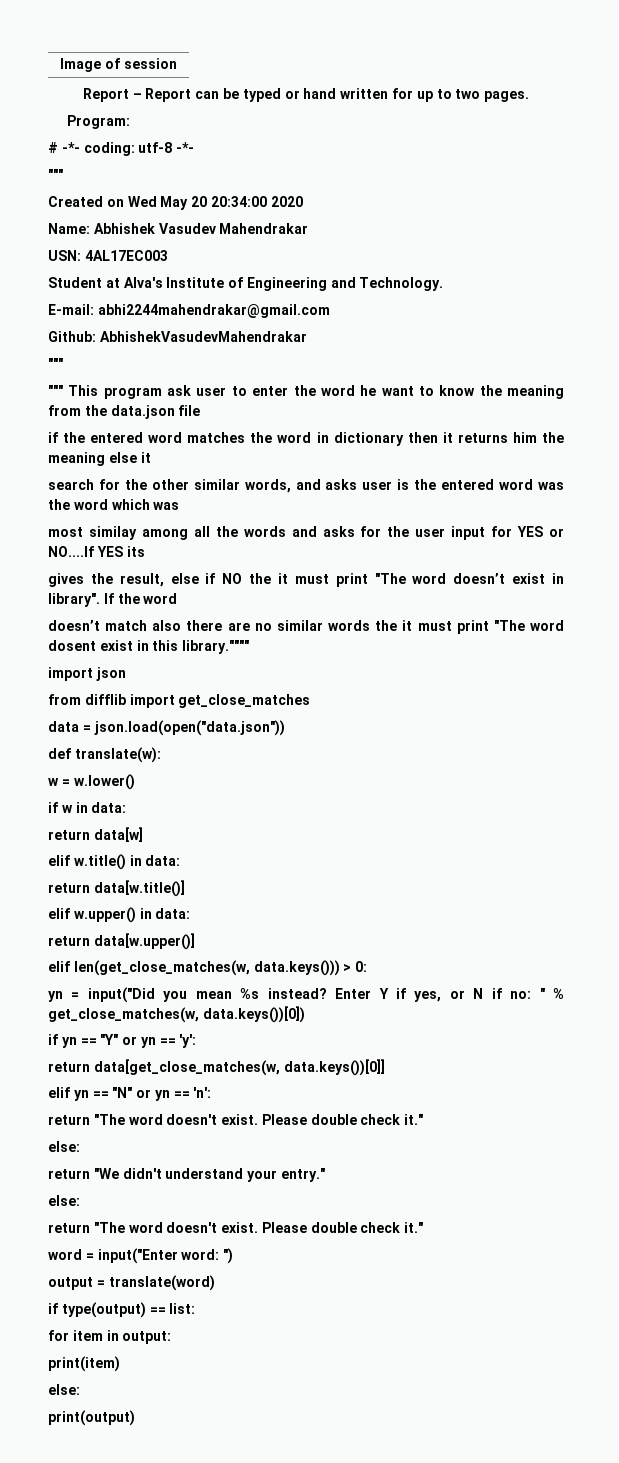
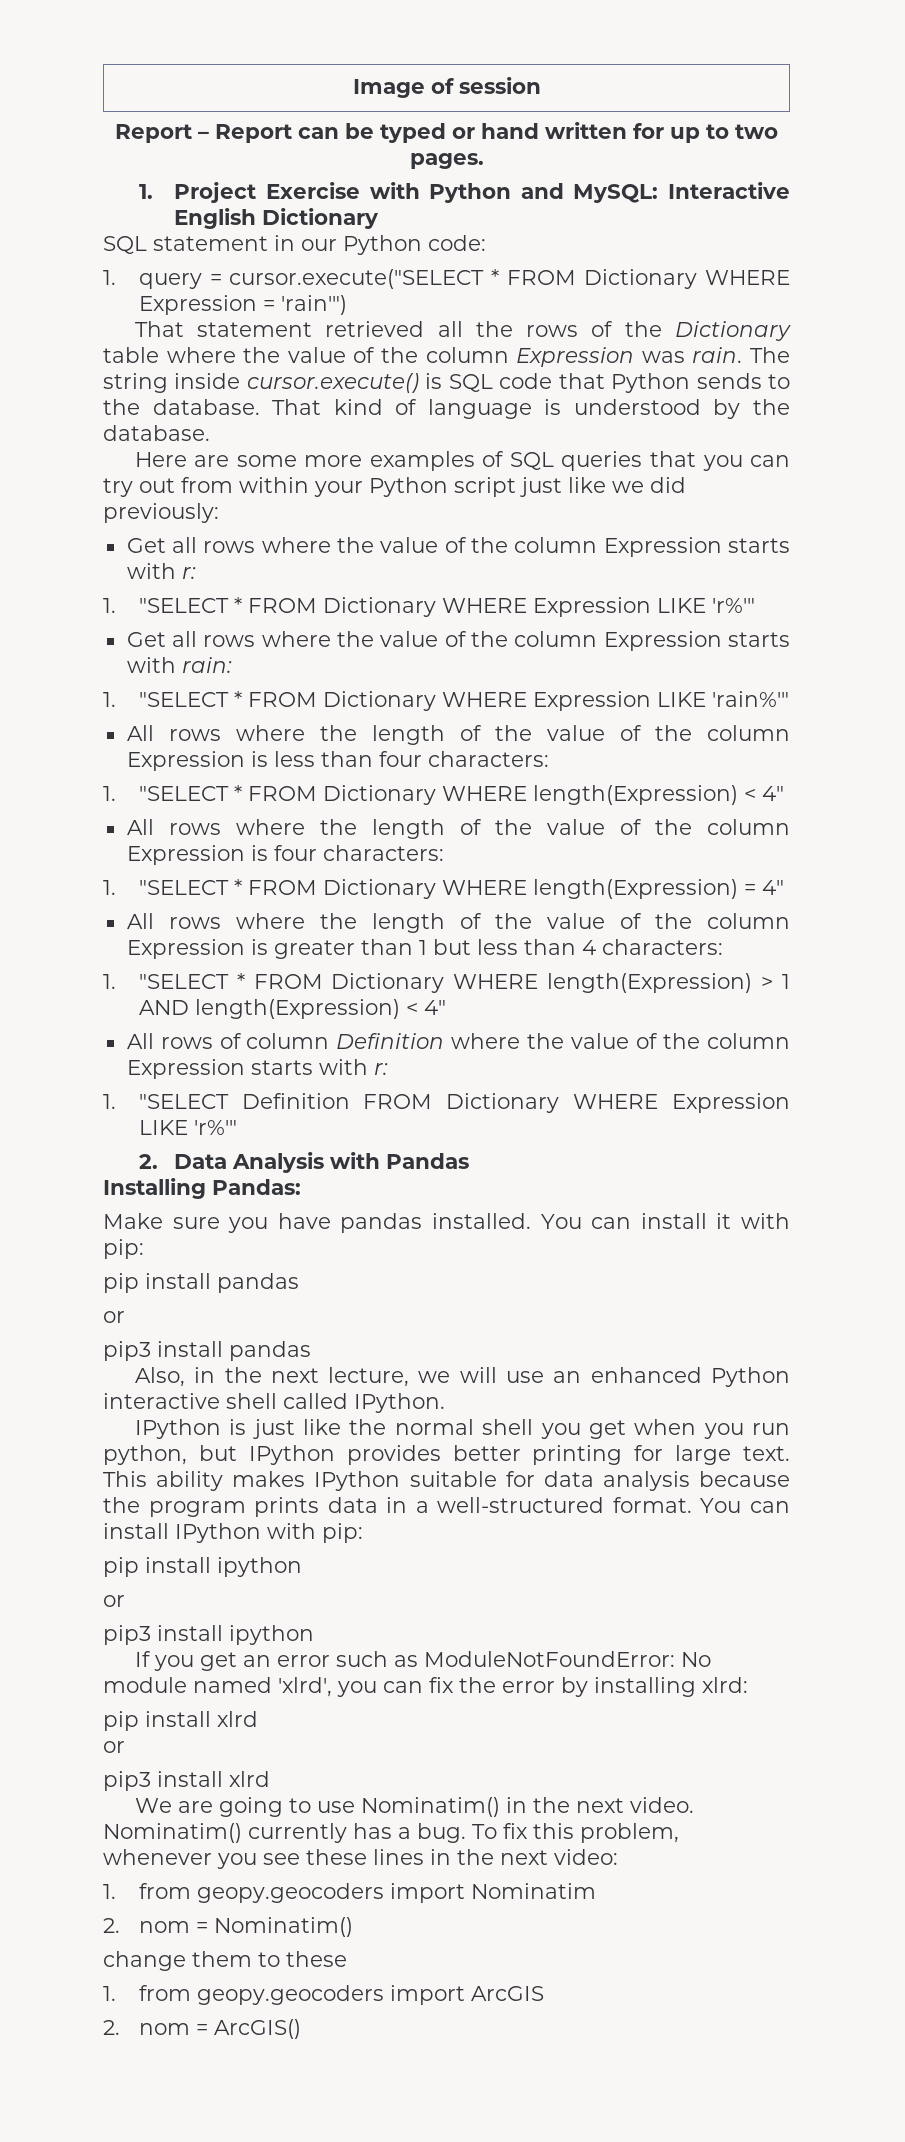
- Program:
- # -*- coding: utf-8 -*-
- """
- Created on Wed May 20 20:34:00 2020
- Name: Abhishek Vasudev Mahendrakar
- USN: 4AL17EC003
- Student at Alva's Institute of Engineering and Technology.
- E-mail: abhi2244mahendrakar@gmail.com
- Github: AbhishekVasudevMahendrakar
- """
- """ This program ask user to enter the word he want to know the meaning from the data.json file
- if the entered word matches the word in dictionary then it returns him the meaning else it
- search for the other similar words, and asks user is the entered word was the word which was
- most similay among all the words and asks for the user input for YES or NO....If YES its
- gives the result, else if NO the it must print "The word doesn’t exist in library". If the word
- doesn’t match also there are no similar words the it must print "The word dosent exist in this library.""""
- import json
- from difflib import get_close_matches
- data = json.load(open("data.json"))
- def translate(w):
- w = w.lower()
- if w in data:
- return data[w]
- elif w.title() in data:
- return data[w.title()]
- elif w.upper() in data:
- return data[w.upper()]
- elif len(get_close_matches(w, data.keys())) > 0:
- yn = input("Did you mean %s instead? Enter Y if yes, or N if no: " % get_close_matches(w, data.keys())[0])
- if yn == "Y" or yn == 'y':
- return data[get_close_matches(w, data.keys())[0]]
- elif yn == "N" or yn == 'n':
- return "The word doesn't exist. Please double check it."
- else:
- return "We didn't understand your entry."
- else:
- return "The word doesn't exist. Please double check it."
- word = input("Enter word: ")
- output = translate(word)
- if type(output) == list:
- for item in output:
- print(item)
- else:
- print(output)
+ 1. Project Exercise with Python and MySQL: Interactive English Dictionary
+ SQL statement in our Python code:
+ 1. query = cursor.execute("SELECT * FROM Dictionary WHERE Expression = 'rain'")
+ That statement retrieved all the rows of the Dictionary table where the value of the column Expression was rain. The string inside cursor.execute() is SQL code that Python sends to the database. That kind of language is understood by the database.
+ Here are some more examples of SQL queries that you can try out from within your Python script just like we did previously:
+ Get all rows where the value of the column Expression starts with r:
+ 1. "SELECT * FROM Dictionary WHERE Expression LIKE 'r%'"
+ Get all rows where the value of the column Expression starts with rain:
+ 1. "SELECT * FROM Dictionary WHERE Expression LIKE 'rain%'"
+ All rows where the length of the value of the column Expression is less than four characters:
+ 1. "SELECT * FROM Dictionary WHERE length(Expression) < 4"
+ All rows where the length of the value of the column Expression is four characters:
+ 1. "SELECT * FROM Dictionary WHERE length(Expression) = 4"
+ All rows where the length of the value of the column Expression is greater than 1 but less than 4 characters:
+ 1. "SELECT * FROM Dictionary WHERE length(Expression) > 1 AND length(Expression) < 4"
+ All rows of column Definition where the value of the column Expression starts with r:
+ 1. "SELECT Definition FROM Dictionary WHERE Expression LIKE 'r%'"
+ 2. Data Analysis with Pandas
+ Installing Pandas:
+ Make sure you have pandas installed. You can install it with pip:
+ pip install pandas
+ or
+ pip3 install pandas
+ Also, in the next lecture, we will use an enhanced Python interactive shell called IPython.
+ IPython is just like the normal shell you get when you run python, but IPython provides better printing for large text. This ability makes IPython suitable for data analysis because the program prints data in a well-structured format. You can install IPython with pip:
+ pip install ipython
+ or
+ pip3 install ipython
+ If you get an error such as ModuleNotFoundError: No module named 'xlrd', you can fix the error by installing xlrd:
+ pip install xlrd
+ or
+ pip3 install xlrd
+ We are going to use Nominatim() in the next video. Nominatim() currently has a bug. To fix this problem, whenever you see these lines in the next video:
+ 1. from geopy.geocoders import Nominatim
+ 2. nom = Nominatim()
+ change them to these
+ 1. from geopy.geocoders import ArcGIS
+ 2. nom = ArcGIS()

